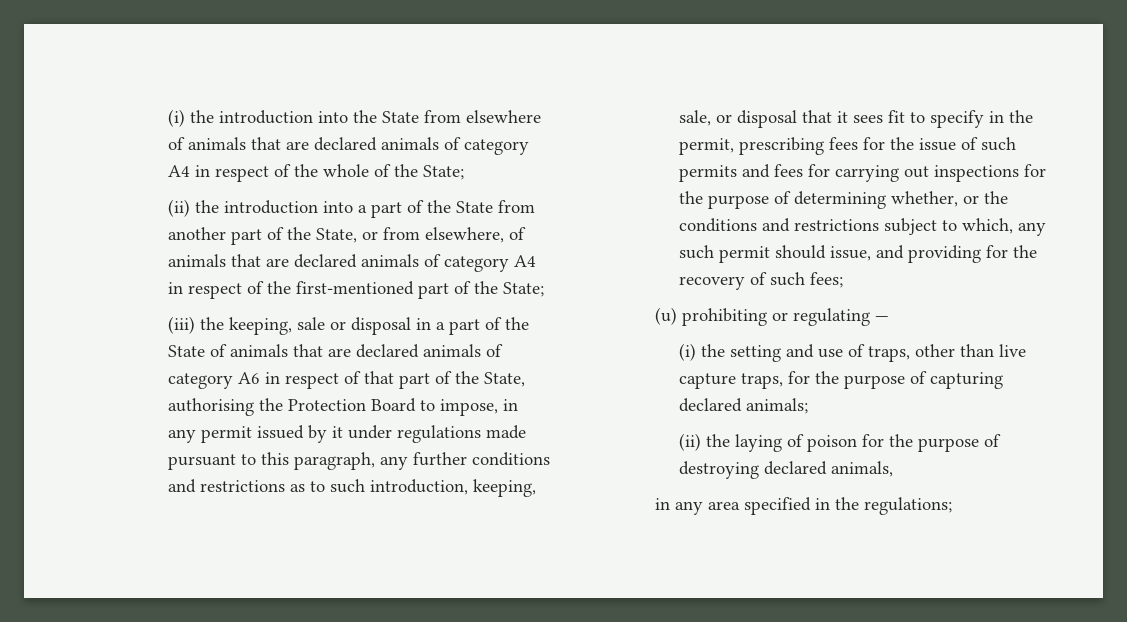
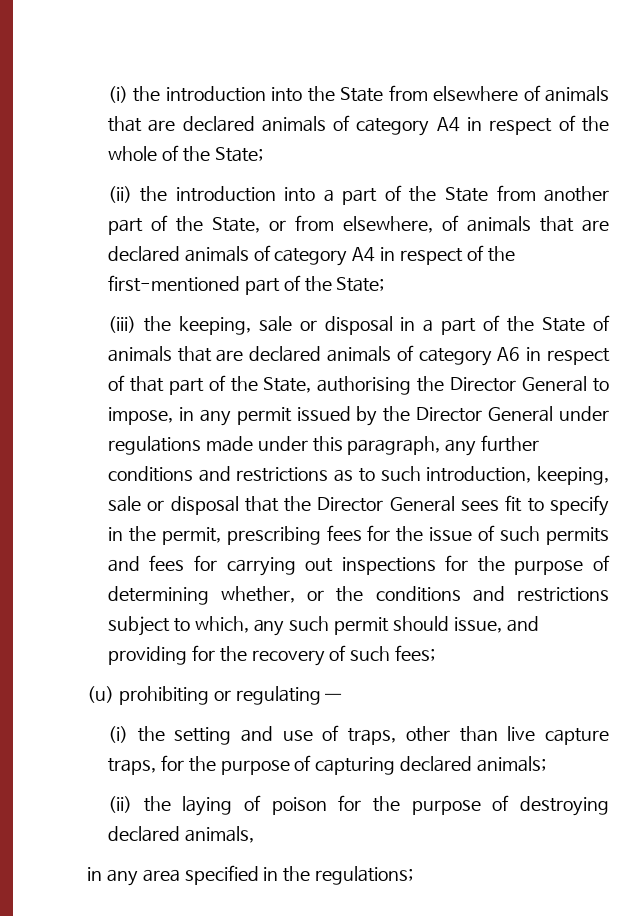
- (iii) the keeping, sale or disposal in a part of the State of animals that are declared animals of category A6 in respect of that part of the State, authorising the Protection Board to impose, in any permit issued by it under regulations made pursuant to this paragraph, any further conditions and restrictions as to such introduction, keeping, sale, or disposal that it sees fit to specify in the permit, prescribing fees for the issue of such permits and fees for carrying out inspections for the purpose of determining whether, or the conditions and restrictions subject to which, any such permit should issue, and providing for the recovery of such fees;
+ (iii) the keeping, sale or disposal in a part of the State of animals that are declared animals of category A6 in respect of that part of the State, authorising the Director General to impose, in any permit issued by the Director General under regulations made under this paragraph, any further conditions and restrictions as to such introduction, keeping, sale or disposal that the Director General sees fit to specify in the permit, prescribing fees for the issue of such permits and fees for carrying out inspections for the purpose of determining whether, or the conditions and restrictions subject to which, any such permit should issue, and providing for the recovery of such fees;

